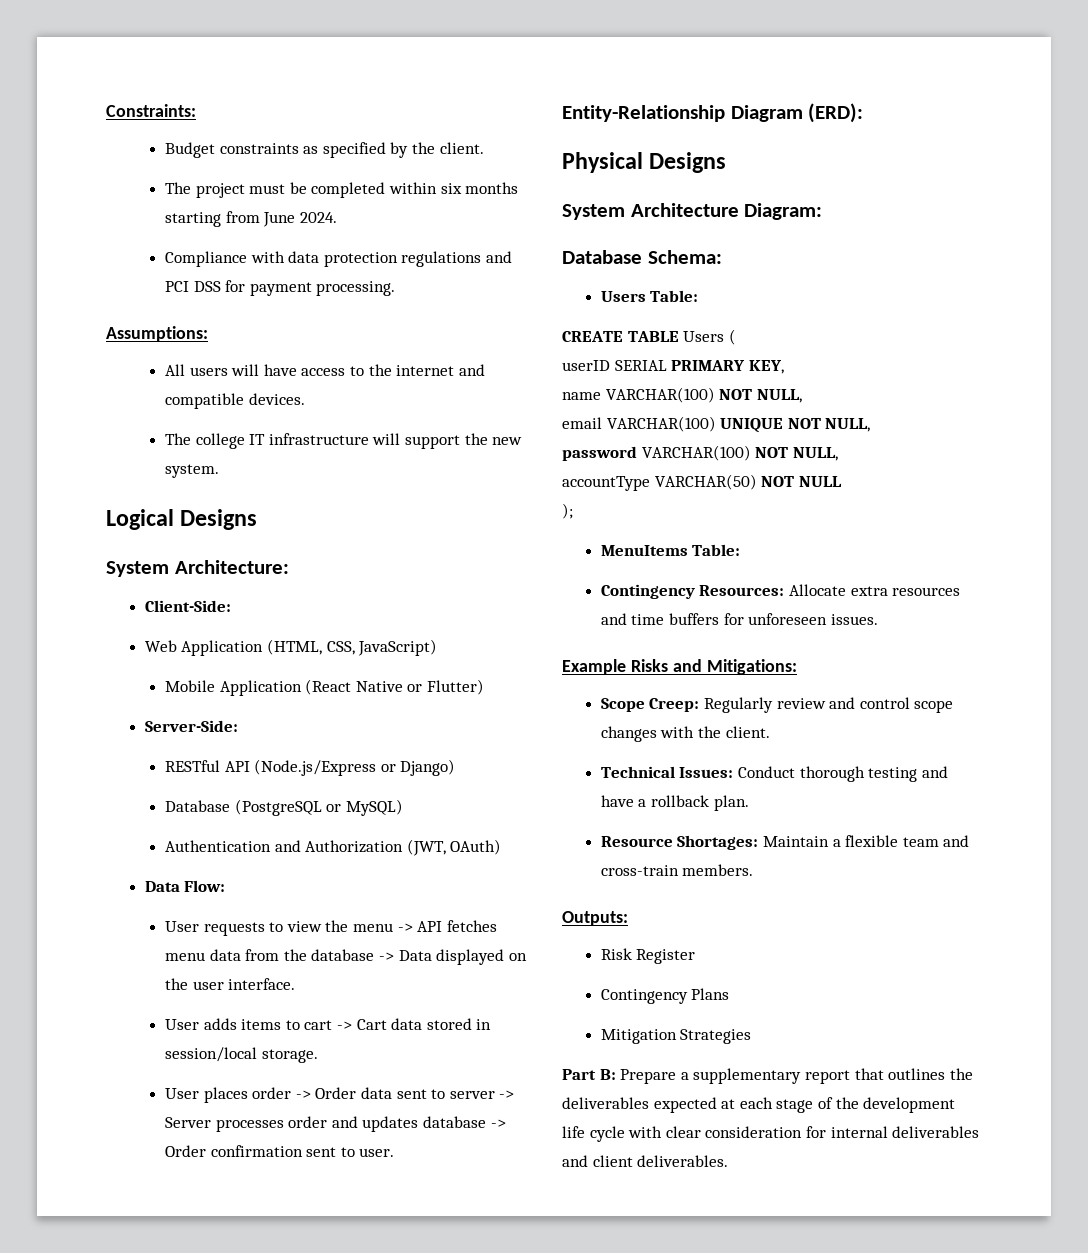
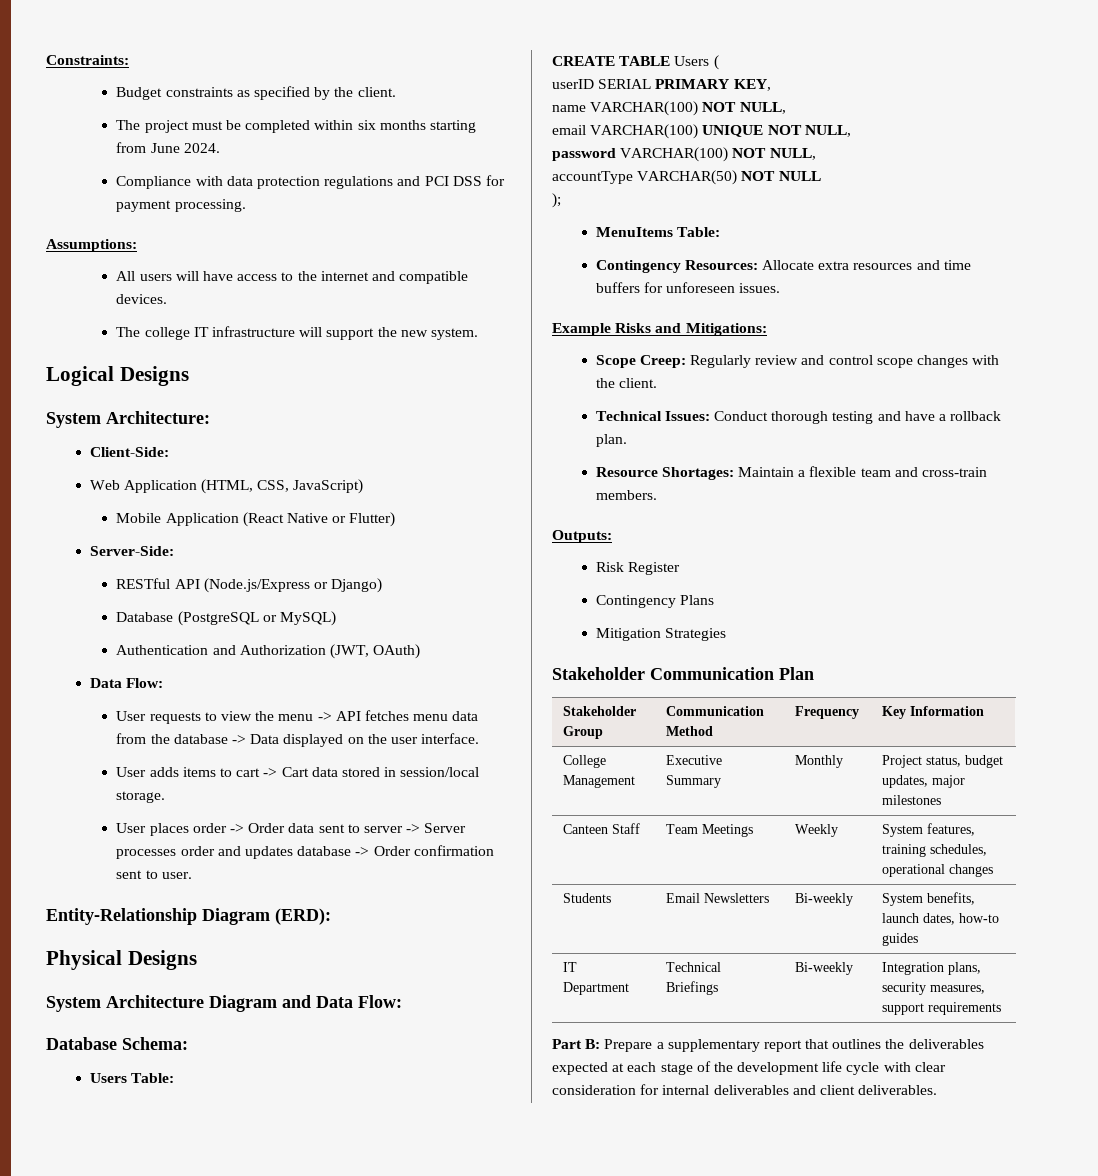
- System Architecture Diagram:
+ System Architecture Diagram and Data Flow:
+ Stakeholder Communication Plan
+ Stakeholder Group | Communication Method | Frequency | Key Information
+ College Management | Executive Summary | Monthly | Project status, budget updates, major milestones
+ Canteen Staff | Team Meetings | Weekly | System features, training schedules, operational changes
+ Students | Email Newsletters | Bi-weekly | System benefits, launch dates, how-to guides
+ IT Department | Technical Briefings | Bi-weekly | Integration plans, security measures, support requirements

